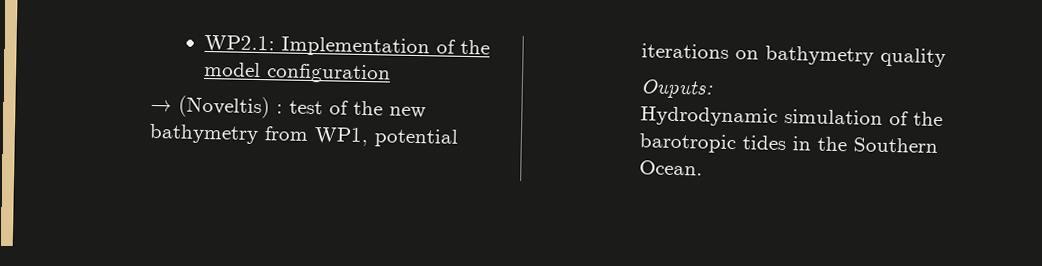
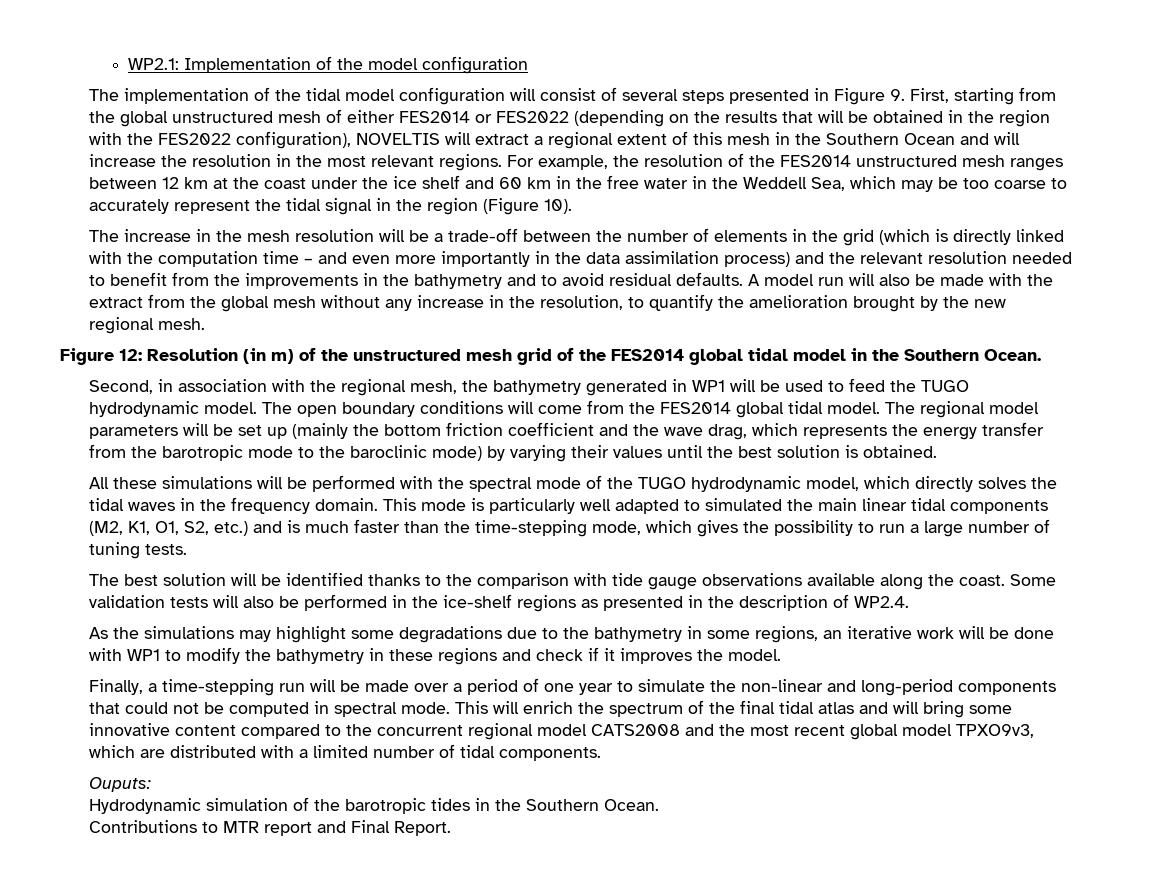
- → (Noveltis) : test of the new bathymetry from WP1, potential iterations on bathymetry quality
+ The implementation of the tidal model configuration will consist of several steps presented in Figure 9. First, starting from the global unstructured mesh of either FES2014 or FES2022 (depending on the results that will be obtained in the region with the FES2022 configuration), NOVELTIS will extract a regional extent of this mesh in the Southern Ocean and will increase the resolution in the most relevant regions. For example, the resolution of the FES2014 unstructured mesh ranges between 12 km at the coast under the ice shelf and 60 km in the free water in the Weddell Sea, which may be too coarse to accurately represent the tidal signal in the region (Figure 10).
+ The increase in the mesh resolution will be a trade-off between the number of elements in the grid (which is directly linked with the computation time – and even more importantly in the data assimilation process) and the relevant resolution needed to benefit from the improvements in the bathymetry and to avoid residual defaults. A model run will also be made with the extract from the global mesh without any increase in the resolution, to quantify the amelioration brought by the new regional mesh.
+ Figure 12: Resolution (in m) of the unstructured mesh grid of the FES2014 global tidal model in the Southern Ocean.
+ Second, in association with the regional mesh, the bathymetry generated in WP1 will be used to feed the TUGO hydrodynamic model. The open boundary conditions will come from the FES2014 global tidal model. The regional model parameters will be set up (mainly the bottom friction coefficient and the wave drag, which represents the energy transfer from the barotropic mode to the baroclinic mode) by varying their values until the best solution is obtained.
+ All these simulations will be performed with the spectral mode of the TUGO hydrodynamic model, which directly solves the tidal waves in the frequency domain. This mode is particularly well adapted to simulated the main linear tidal components (M2, K1, O1, S2, etc.) and is much faster than the time-stepping mode, which gives the possibility to run a large number of tuning tests.
+ The best solution will be identified thanks to the comparison with tide gauge observations available along the coast. Some validation tests will also be performed in the ice-shelf regions as presented in the description of WP2.4.
+ As the simulations may highlight some degradations due to the bathymetry in some regions, an iterative work will be done with WP1 to modify the bathymetry in these regions and check if it improves the model.
+ Finally, a time-stepping run will be made over a period of one year to simulate the non-linear and long-period components that could not be computed in spectral mode. This will enrich the spectrum of the final tidal atlas and will bring some innovative content compared to the concurrent regional model CATS2008 and the most recent global model TPXO9v3, which are distributed with a limited number of tidal components.
+ Contributions to MTR report and Final Report.

